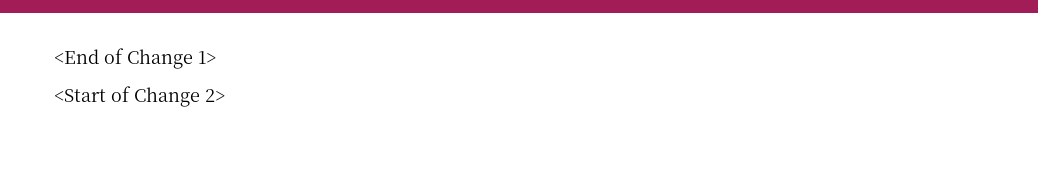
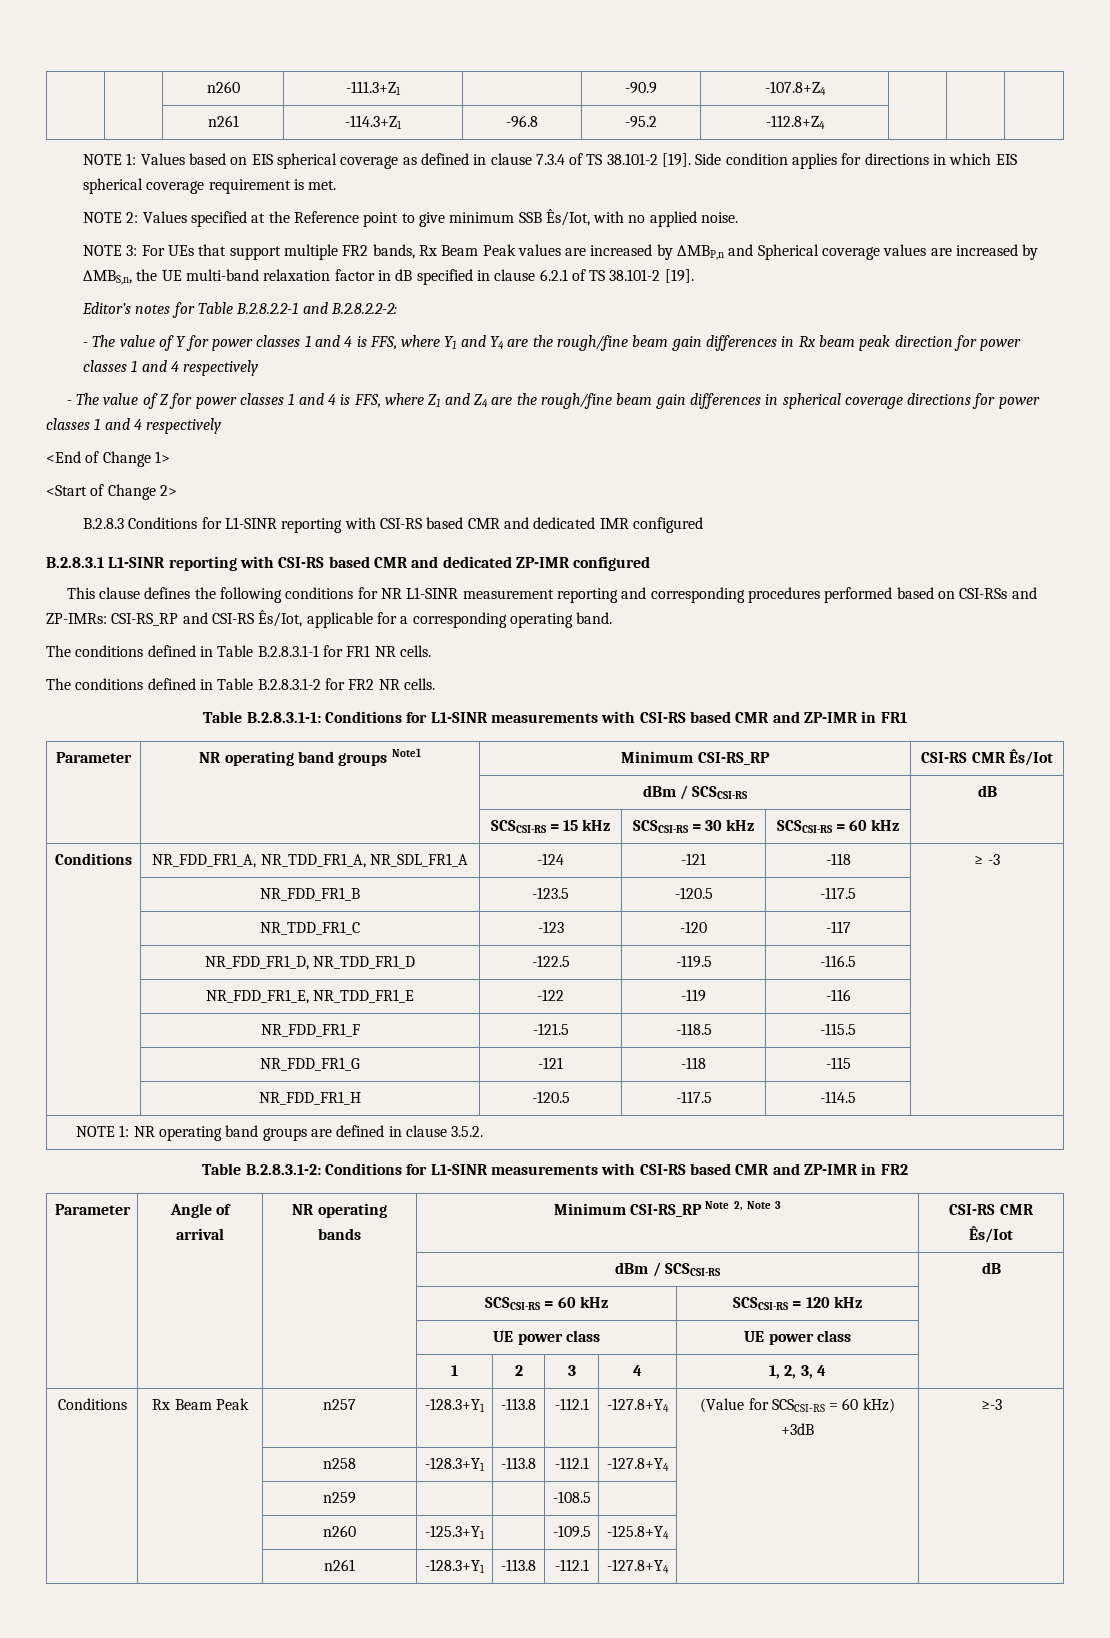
+ | | n260 | -111.3+Z1 | | -90.9 | -107.8+Z4 | | |
+ | | n261 | -114.3+Z1 | -96.8 | -95.2 | -112.8+Z4 | | |
+ NOTE 1: Values based on EIS spherical coverage as defined in clause 7.3.4 of TS 38.101-2 [19]. Side condition applies for directions in which EIS spherical coverage requirement is met.
+ NOTE 2: Values specified at the Reference point to give minimum SSB Ês/Iot, with no applied noise.
+ NOTE 3: For UEs that support multiple FR2 bands, Rx Beam Peak values are increased by ∆MBP,n and Spherical coverage values are increased by ∆MBS,n, the UE multi-band relaxation factor in dB specified in clause 6.2.1 of TS 38.101-2 [19].
+ Editor’s notes for Table B.2.8.2.2-1 and B.2.8.2.2-2:
+ - The value of Y for power classes 1 and 4 is FFS, where Y1 and Y4 are the rough/fine beam gain differences in Rx beam peak direction for power classes 1 and 4 respectively
+ - The value of Z for power classes 1 and 4 is FFS, where Z1 and Z4 are the rough/fine beam gain differences in spherical coverage directions for power classes 1 and 4 respectively
+ B.2.8.3 Conditions for L1-SINR reporting with CSI-RS based CMR and dedicated IMR configured
+ B.2.8.3.1 L1-SINR reporting with CSI-RS based CMR and dedicated ZP-IMR configured
+ This clause defines the following conditions for NR L1-SINR measurement reporting and corresponding procedures performed based on CSI-RSs and ZP-IMRs: CSI-RS_RP and CSI-RS Ês/Iot, applicable for a corresponding operating band.
+ The conditions defined in Table B.2.8.3.1-1 for FR1 NR cells.
+ The conditions defined in Table B.2.8.3.1-2 for FR2 NR cells.
+ Table B.2.8.3.1-1: Conditions for L1-SINR measurements with CSI-RS based CMR and ZP-IMR in FR1
+ Parameter | NR operating band groups Note1 | Minimum CSI-RS_RP | CSI-RS CMR Ês/Iot
+ | | dBm / SCSCSI-RS | dB
+ | | SCSCSI-RS = 15 kHz | SCSCSI-RS = 30 kHz | SCSCSI-RS = 60 kHz |
+ Conditions | NR_FDD_FR1_A, NR_TDD_FR1_A, NR_SDL_FR1_A | -124 | -121 | -118 | ≥ -3
+ | NR_FDD_FR1_B | -123.5 | -120.5 | -117.5 |
+ | NR_TDD_FR1_C | -123 | -120 | -117 |
+ | NR_FDD_FR1_D, NR_TDD_FR1_D | -122.5 | -119.5 | -116.5 |
+ | NR_FDD_FR1_E, NR_TDD_FR1_E | -122 | -119 | -116 |
+ | NR_FDD_FR1_F | -121.5 | -118.5 | -115.5 |
+ | NR_FDD_FR1_G | -121 | -118 | -115 |
+ | NR_FDD_FR1_H | -120.5 | -117.5 | -114.5 |
+ NOTE 1: NR operating band groups are defined in clause 3.5.2.
+ Table B.2.8.3.1-2: Conditions for L1-SINR measurements with CSI-RS based CMR and ZP-IMR in FR2
+ Parameter | Angle of arrival | NR operating bands | Minimum CSI-RS_RP Note 2, Note 3 | CSI-RS CMR Ês/Iot
+ | | | dBm / SCSCSI-RS | dB
+ | | | SCSCSI-RS = 60 kHz | SCSCSI-RS = 120 kHz |
+ | | | UE power class | UE power class |
+ | | | 1 | 2 | 3 | 4 | 1, 2, 3, 4 |
+ Conditions | Rx Beam Peak | n257 | -128.3+Y1 | -113.8 | -112.1 | -127.8+Y4 | (Value for SCSCSI-RS = 60 kHz) +3dB | ≥-3
+ | | n258 | -128.3+Y1 | -113.8 | -112.1 | -127.8+Y4 | |
+ | | n259 | | | -108.5 | | |
+ | | n260 | -125.3+Y1 | | -109.5 | -125.8+Y4 | |
+ | | n261 | -128.3+Y1 | -113.8 | -112.1 | -127.8+Y4 | |

